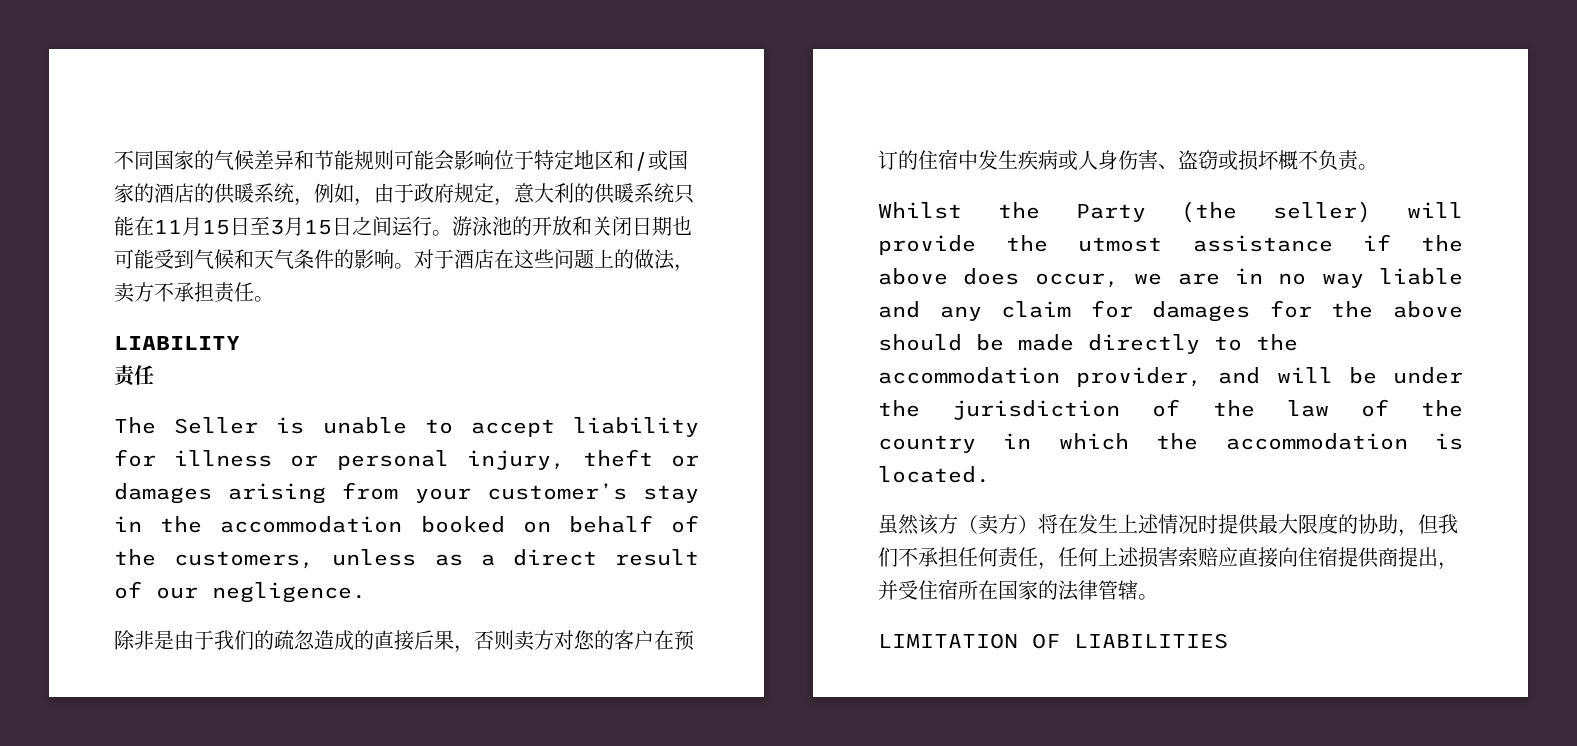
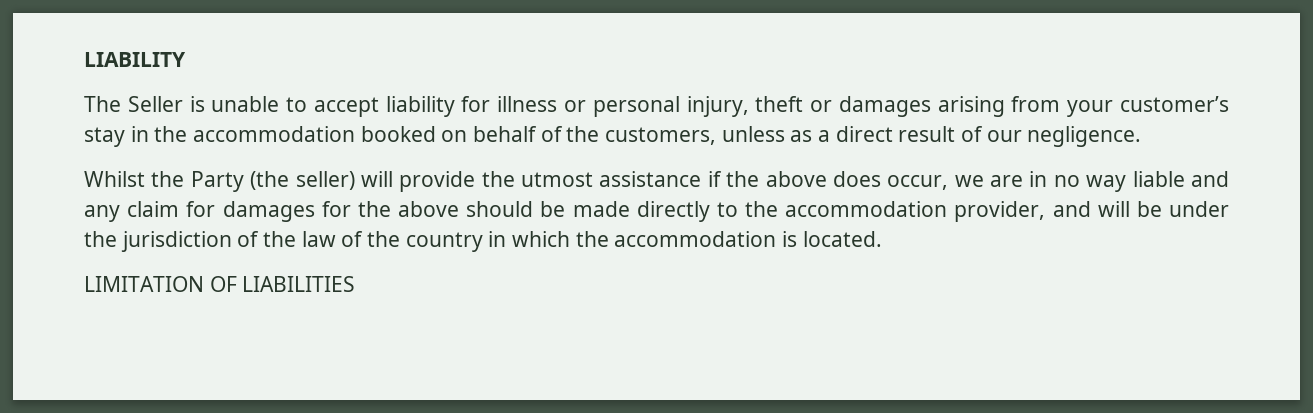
- 不同国家的气候差异和节能规则可能会影响位于特定地区和/或国家的酒店的供暖系统，例如，由于政府规定，意大利的供暖系统只能在11月15日至3月15日之间运行。游泳池的开放和关闭日期也可能受到气候和天气条件的影响。对于酒店在这些问题上的做法，卖方不承担责任。
  LIABILITY
- 责任
- 除非是由于我们的疏忽造成的直接后果，否则卖方对您的客户在预订的住宿中发生疾病或人身伤害、盗窃或损坏概不负责。
- 虽然该方（卖方）将在发生上述情况时提供最大限度的协助，但我们不承担任何责任，任何上述损害索赔应直接向住宿提供商提出，并受住宿所在国家的法律管辖。

